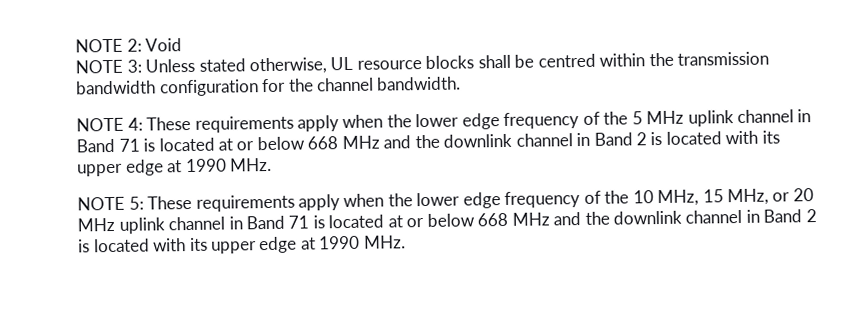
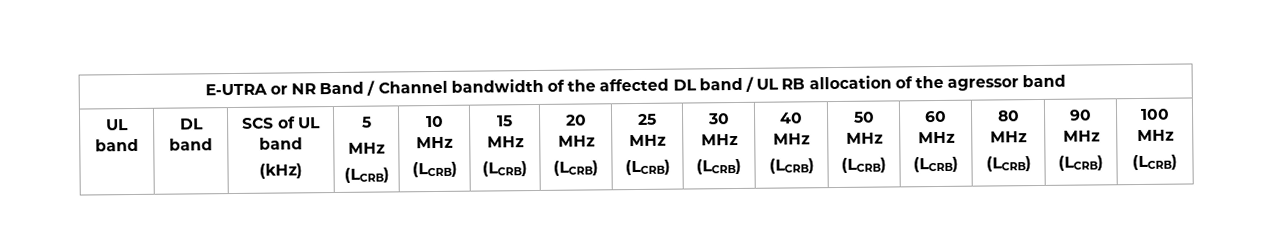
- NOTE 2: Void
- NOTE 3: Unless stated otherwise, UL resource blocks shall be centred within the transmission bandwidth configuration for the channel bandwidth.
- NOTE 4: These requirements apply when the lower edge frequency of the 5 MHz uplink channel in Band 71 is located at or below 668 MHz and the downlink channel in Band 2 is located with its upper edge at 1990 MHz.
- NOTE 5: These requirements apply when the lower edge frequency of the 10 MHz, 15 MHz, or 20 MHz uplink channel in Band 71 is located at or below 668 MHz and the downlink channel in Band 2 is located with its upper edge at 1990 MHz.
+ E-UTRA or NR Band / Channel bandwidth of the affected DL band / UL RB allocation of the agressor band
+ UL band | DL band | SCS of UL band
+ (kHz) | 5
+ MHz
+ (LCRB) | 10 MHz
+ (LCRB) | 15 MHz
+ (LCRB) | 20 MHz
+ (LCRB) | 25 MHz
+ (LCRB) | 30 MHz
+ (LCRB) | 40 MHz
+ (LCRB) | 50 MHz
+ (LCRB) | 60 MHz
+ (LCRB) | 80 MHz
+ (LCRB) | 90 MHz
+ (LCRB) | 100 MHz
+ (LCRB)

